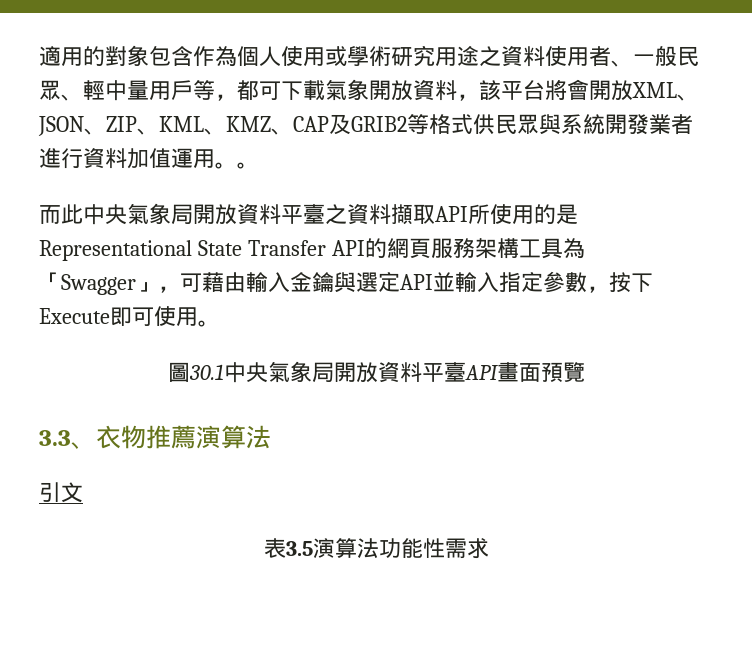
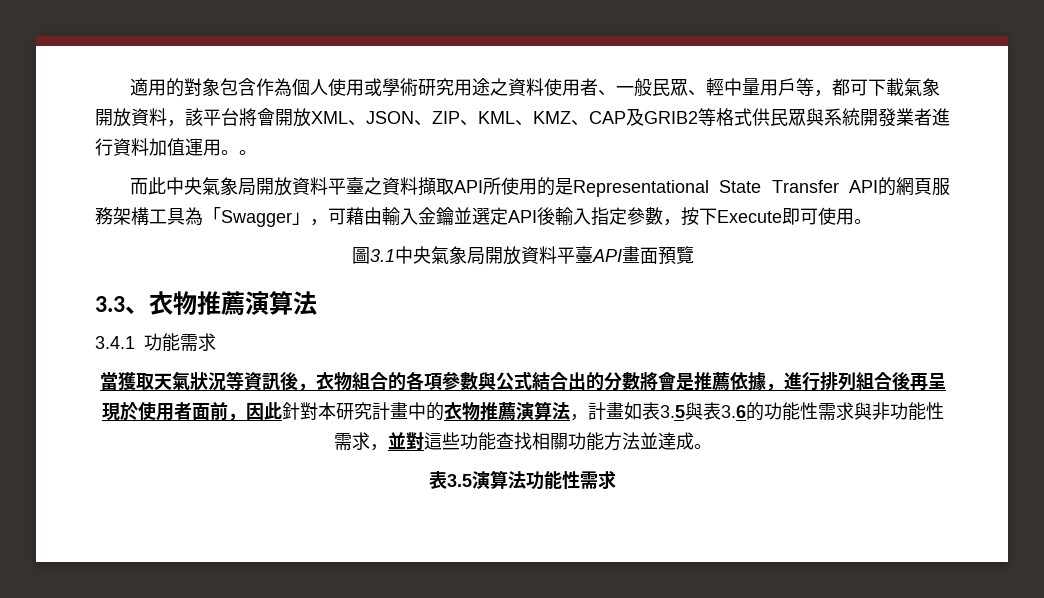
- 而此中央氣象局開放資料平臺之資料擷取API所使用的是Representational State Transfer API的網頁服務架構工具為「Swagger」，可藉由輸入金鑰與選定API並輸入指定參數，按下Execute即可使用。
+ 而此中央氣象局開放資料平臺之資料擷取API所使用的是Representational State Transfer API的網頁服務架構工具為「Swagger」，可藉由輸入金鑰並選定API後輸入指定參數，按下Execute即可使用。
- 圖30.1中央氣象局開放資料平臺API畫面預覽
+ 圖3.1中央氣象局開放資料平臺API畫面預覽
- 引文
+ 3.4.1功能需求
+ 當獲取天氣狀況等資訊後，衣物組合的各項參數與公式結合出的分數將會是推薦依據，進行排列組合後再呈現於使用者面前，因此針對本研究計畫中的衣物推薦演算法，計畫如表3.5與表3.6的功能性需求與非功能性需求，並對這些功能查找相關功能方法並達成。

